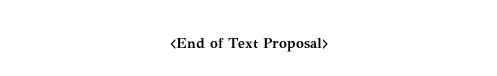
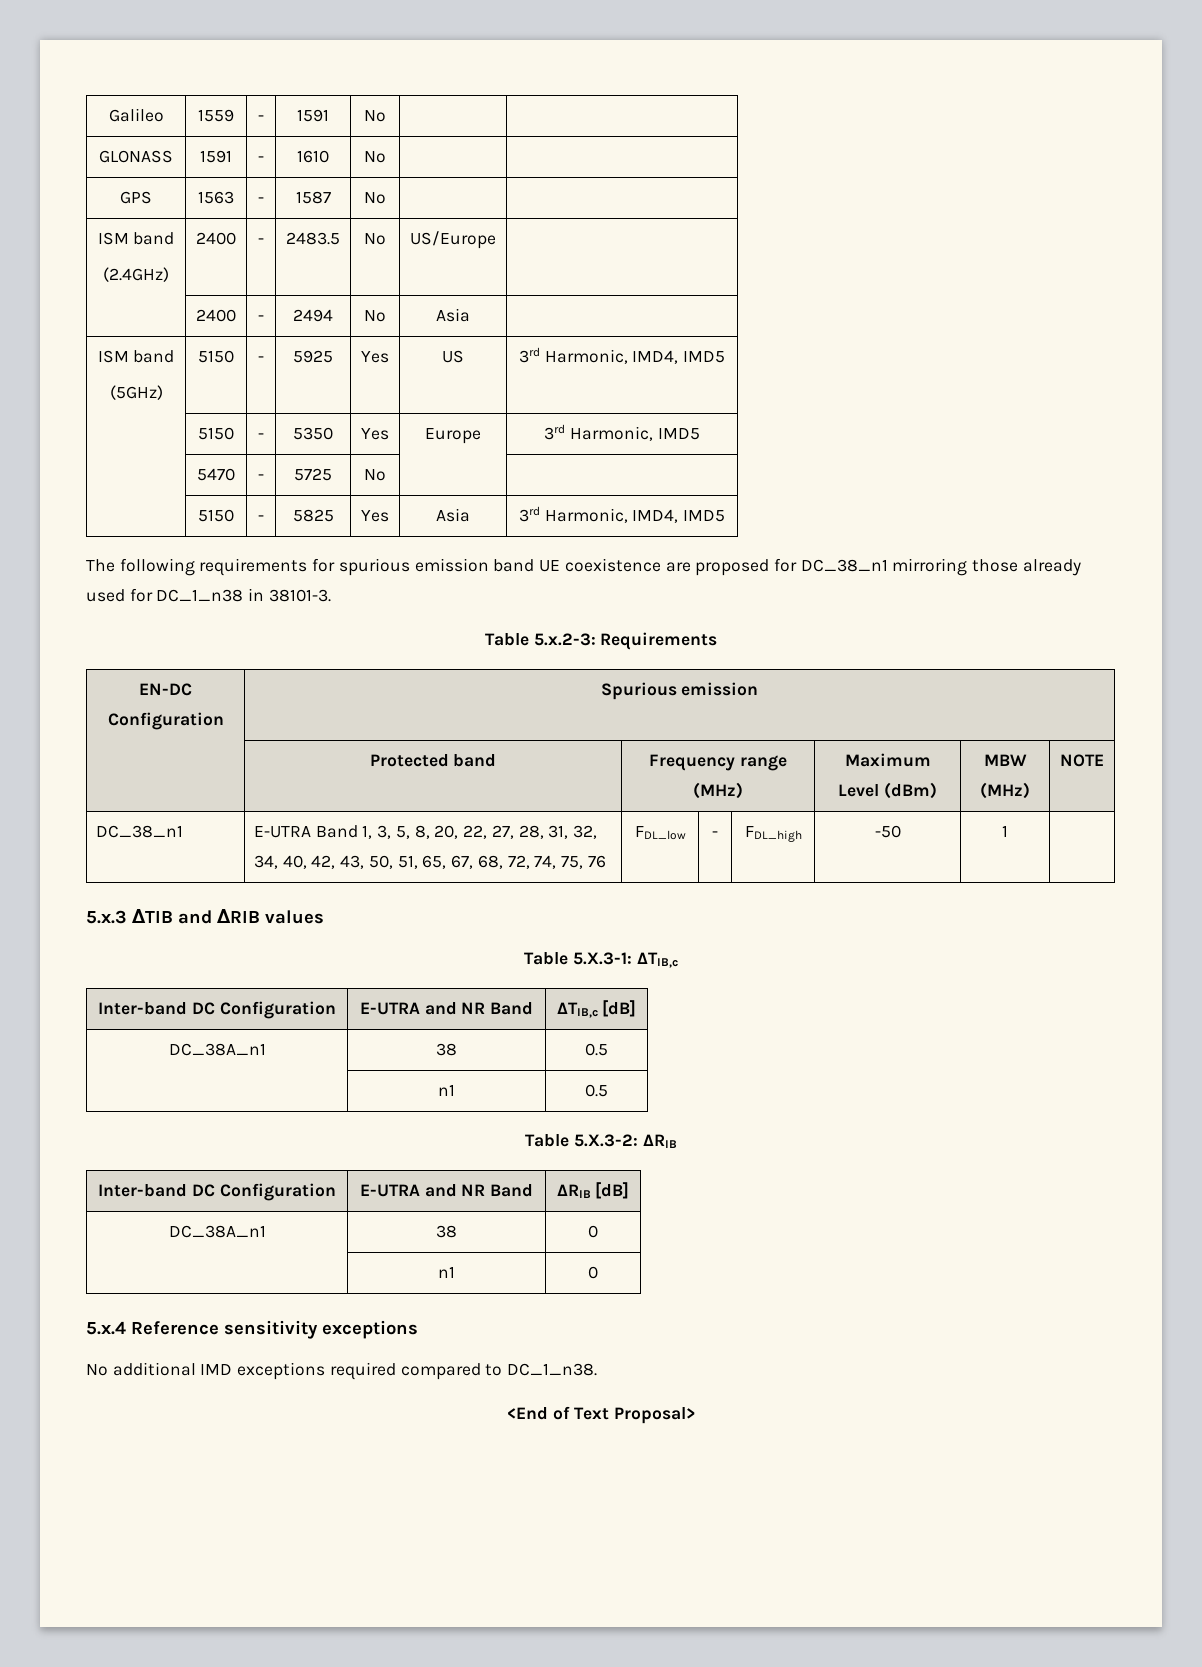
+ Galileo | 1559 | - | 1591 | No | |
+ GLONASS | 1591 | - | 1610 | No | |
+ GPS | 1563 | - | 1587 | No | |
+ ISM band
+ (2.4GHz) | 2400 | - | 2483.5 | No | US/Europe |
+ | 2400 | - | 2494 | No | Asia |
+ ISM band
+ (5GHz) | 5150 | - | 5925 | Yes | US | 3rd Harmonic, IMD4, IMD5
+ | 5150 | - | 5350 | Yes | Europe | 3rd Harmonic, IMD5
+ | 5470 | - | 5725 | No | |
+ | 5150 | - | 5825 | Yes | Asia | 3rd Harmonic, IMD4, IMD5
+ The following requirements for spurious emission band UE coexistence are proposed for DC_38_n1 mirroring those already used for DC_1_n38 in 38101-3.
+ Table 5.x.2-3: Requirements
+ EN-DC Configuration | Spurious emission
+ | Protected band | Frequency range (MHz) | Maximum Level (dBm) | MBW (MHz) | NOTE
+ DC_38_n1 | E-UTRA Band 1, 3, 5, 8, 20, 22, 27, 28, 31, 32, 34, 40, 42, 43, 50, 51, 65, 67, 68, 72, 74, 75, 76 | FDL_low | - | FDL_high | -50 | 1 |
+ 5.x.3 ∆TIB and ∆RIB values
+ Table 5.X.3-1: ΔTIB,c
+ Inter-band DC Configuration | E-UTRA and NR Band | ΔTIB,c [dB]
+ DC_38A_n1 | 38 | 0.5
+ | n1 | 0.5
+ Table 5.X.3-2: ΔRIB
+ Inter-band DC Configuration | E-UTRA and NR Band | ΔRIB [dB]
+ DC_38A_n1 | 38 | 0
+ | n1 | 0
+ 5.x.4 Reference sensitivity exceptions
+ No additional IMD exceptions required compared to DC_1_n38.

